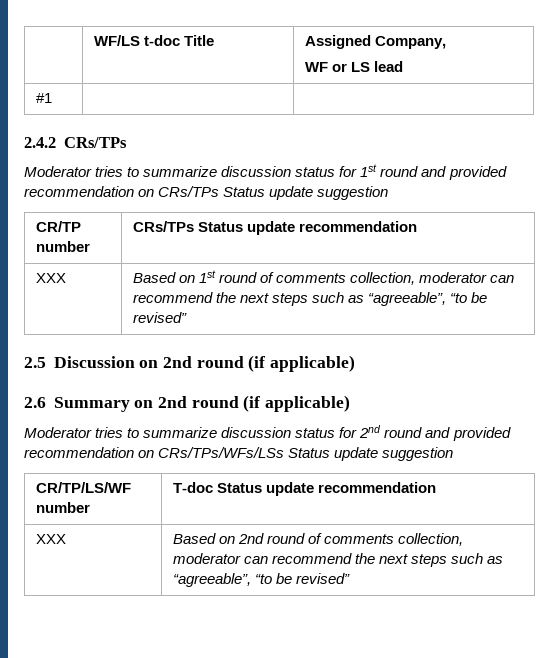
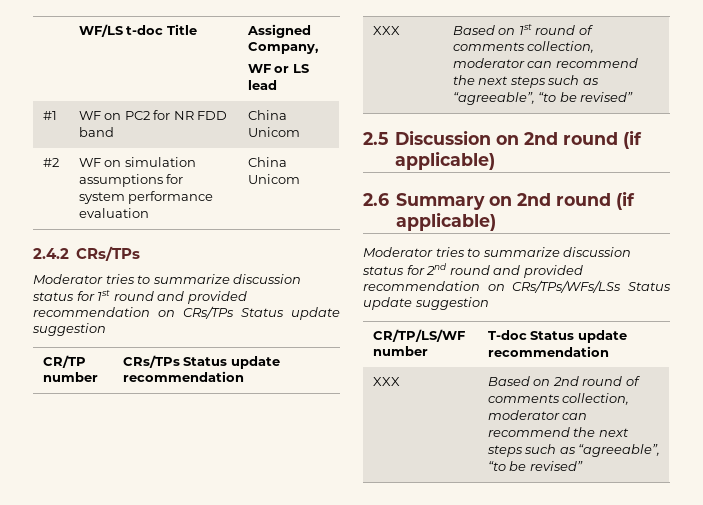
- #1 | |
+ #1 | WF on PC2 for NR FDD band | China Unicom
+ #2 | WF on simulation assumptions for system performance evaluation | China Unicom

